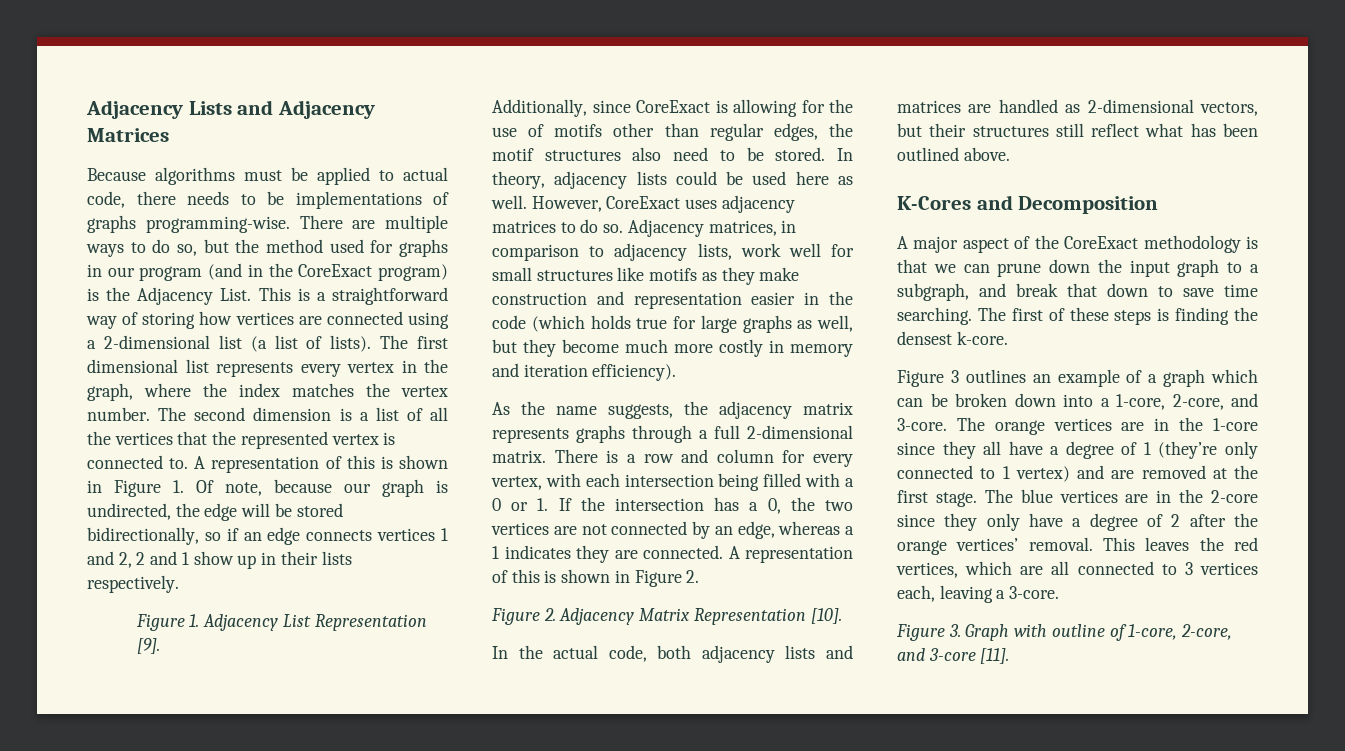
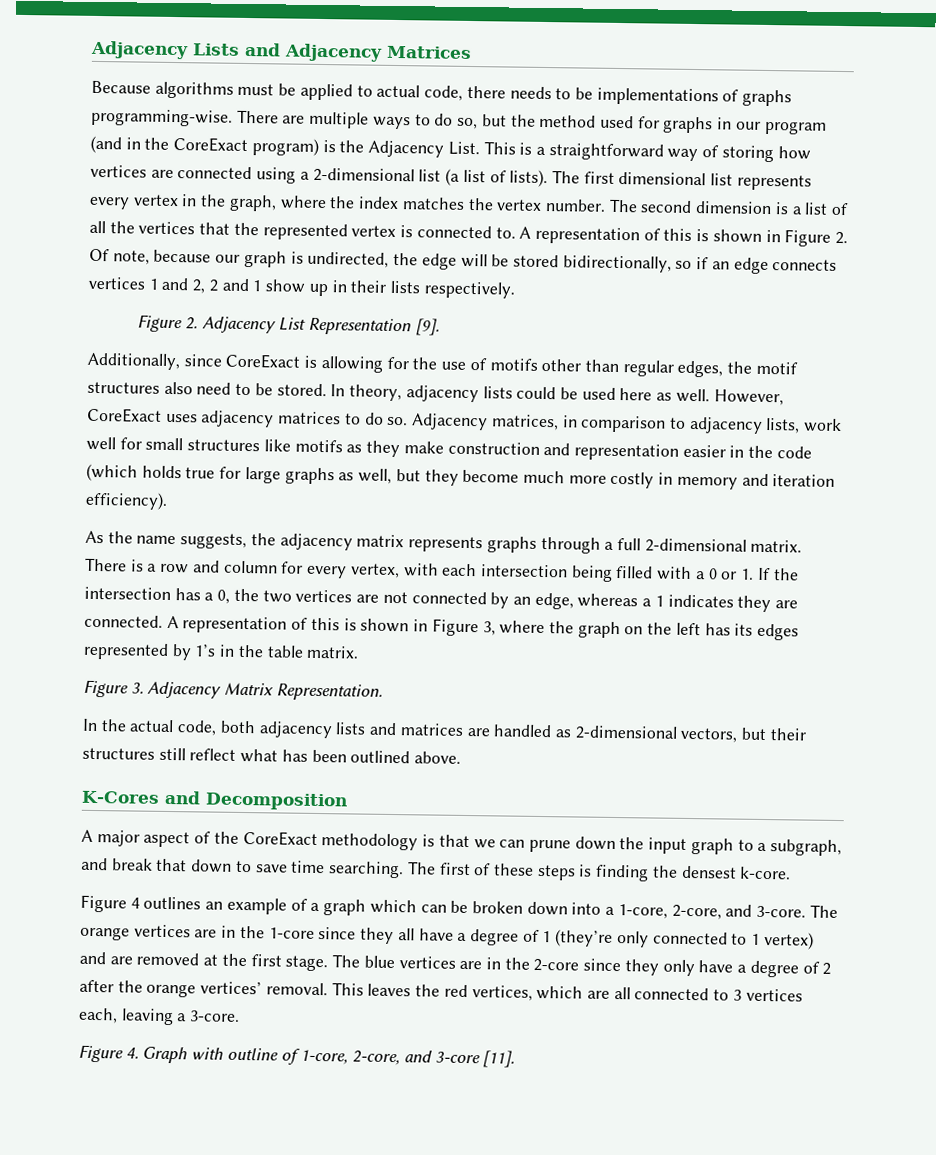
- A representation of this is shown in Figure 1. Of note, because our graph is undirected, the edge will be stored bidirectionally, so if an edge connects vertices 1 and 2, 2 and 1 show up in their lists respectively.
+ A representation of this is shown in Figure 2. Of note, because our graph is undirected, the edge will be stored bidirectionally, so if an edge connects vertices 1 and 2, 2 and 1 show up in their lists respectively.
- Figure 1. Adjacency List Representation [9].
+ Figure 2. Adjacency List Representation [9].
- A representation of this is shown in Figure 2.
- Figure 2. Adjacency Matrix Representation [10].
+ A representation of this is shown in Figure 3, where the graph on the left has its edges represented by 1’s in the table matrix.
+ Figure 3. Adjacency Matrix Representation.
- Figure 3 outlines an example of a graph which can be broken down into a 1-core, 2-core, and 3-core.
+ Figure 4 outlines an example of a graph which can be broken down into a 1-core, 2-core, and 3-core.
- Figure 3. Graph with outline of 1-core, 2-core, and 3-core [11].
+ Figure 4. Graph with outline of 1-core, 2-core, and 3-core [11].

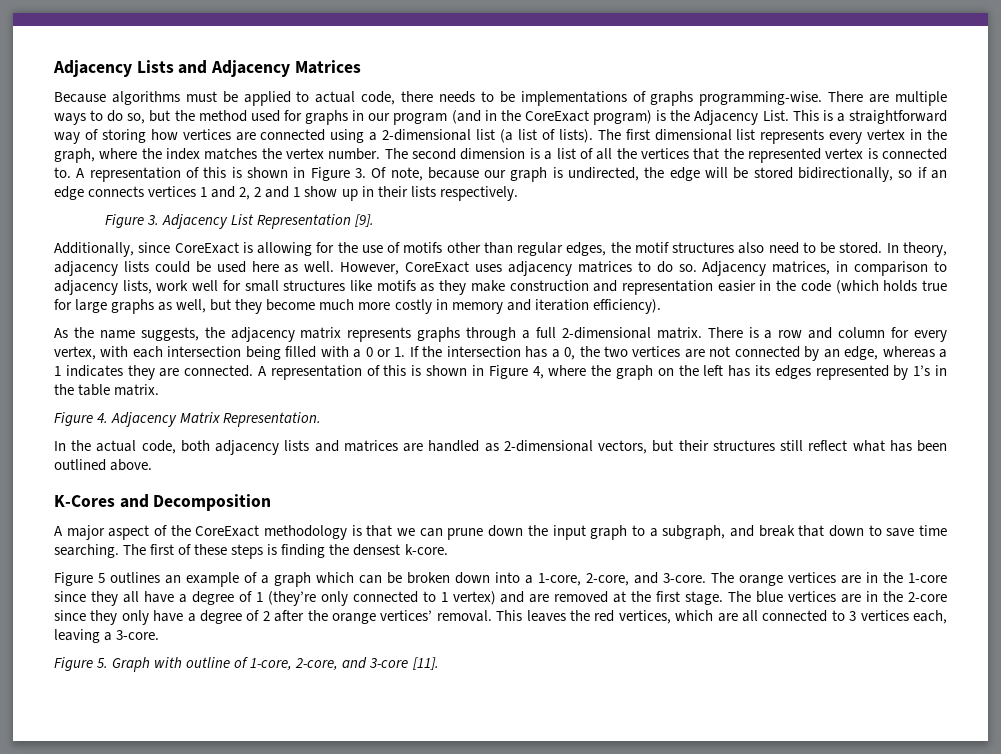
- A representation of this is shown in Figure 2. Of note, because our graph is undirected, the edge will be stored bidirectionally, so if an edge connects vertices 1 and 2, 2 and 1 show up in their lists respectively.
+ A representation of this is shown in Figure 3. Of note, because our graph is undirected, the edge will be stored bidirectionally, so if an edge connects vertices 1 and 2, 2 and 1 show up in their lists respectively.
- Figure 2. Adjacency List Representation [9].
+ Figure 3. Adjacency List Representation [9].
- A representation of this is shown in Figure 3, where the graph on the left has its edges represented by 1’s in the table matrix.
+ A representation of this is shown in Figure 4, where the graph on the left has its edges represented by 1’s in the table matrix.
- Figure 3. Adjacency Matrix Representation.
+ Figure 4. Adjacency Matrix Representation.
- Figure 4 outlines an example of a graph which can be broken down into a 1-core, 2-core, and 3-core.
+ Figure 5 outlines an example of a graph which can be broken down into a 1-core, 2-core, and 3-core.
- Figure 4. Graph with outline of 1-core, 2-core, and 3-core [11].
+ Figure 5. Graph with outline of 1-core, 2-core, and 3-core [11].

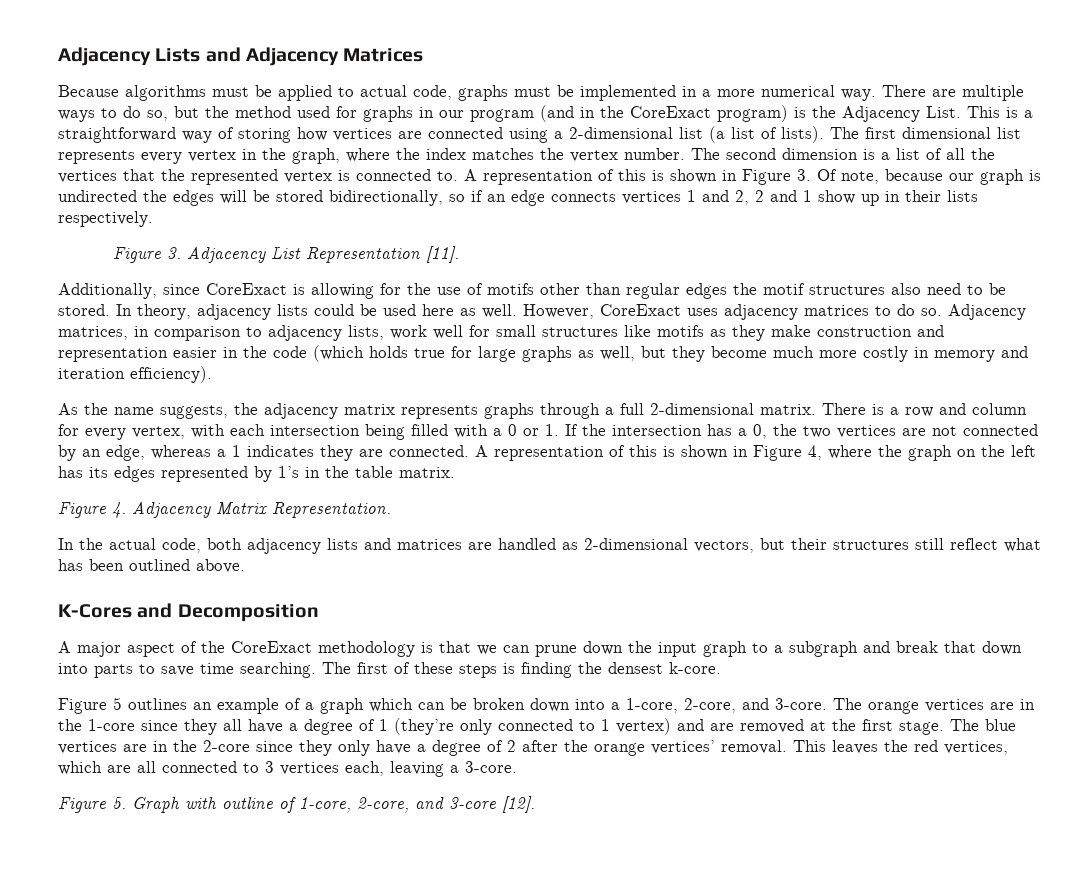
- Because algorithms must be applied to actual code, there needs to be implementations of graphs programming-wise.
+ Because algorithms must be applied to actual code, graphs must be implemented in a more numerical way.
- A representation of this is shown in Figure 3. Of note, because our graph is undirected, the edge will be stored bidirectionally, so if an edge connects vertices 1 and 2, 2 and 1 show up in their lists respectively.
+ A representation of this is shown in Figure 3. Of note, because our graph is undirected the edges will be stored bidirectionally, so if an edge connects vertices 1 and 2, 2 and 1 show up in their lists respectively.
- Figure 3. Adjacency List Representation [9].
+ Figure 3. Adjacency List Representation [11].
- Additionally, since CoreExact is allowing for the use of motifs other than regular edges, the motif structures also need to be stored.
+ Additionally, since CoreExact is allowing for the use of motifs other than regular edges the motif structures also need to be stored.
- A major aspect of the CoreExact methodology is that we can prune down the input graph to a subgraph, and break that down to save time searching.
+ A major aspect of the CoreExact methodology is that we can prune down the input graph to a subgraph and break that down into parts to save time searching.
- Figure 5. Graph with outline of 1-core, 2-core, and 3-core [11].
+ Figure 5. Graph with outline of 1-core, 2-core, and 3-core [12].

